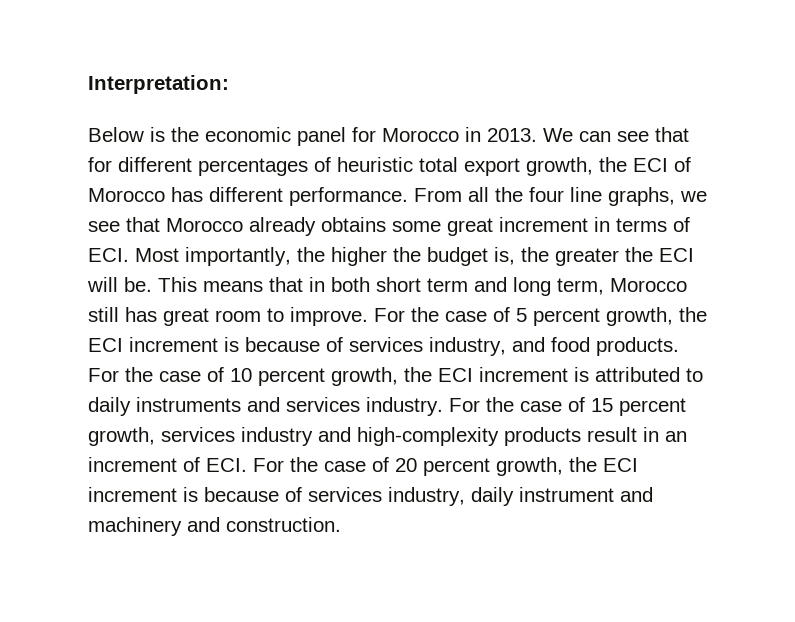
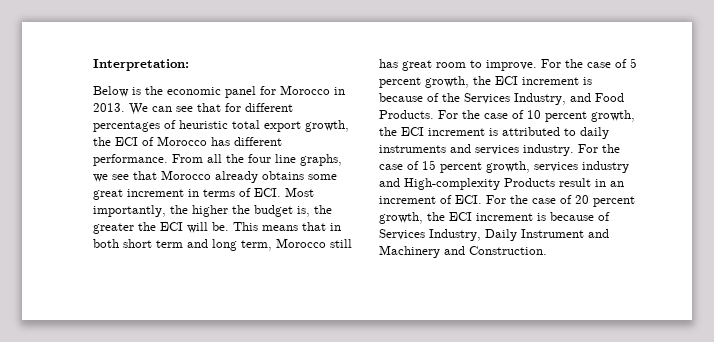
- For the case of 5 percent growth, the ECI increment is because of services industry, and food products.
+ For the case of 5 percent growth, the ECI increment is because of the Services Industry, and Food Products.
- For the case of 15 percent growth, services industry and high-complexity products result in an increment of ECI. For the case of 20 percent growth, the ECI increment is because of services industry, daily instrument and machinery and construction.
+ For the case of 15 percent growth, services industry and High-complexity Products result in an increment of ECI. For the case of 20 percent growth, the ECI increment is because of Services Industry, Daily Instrument and Machinery and Construction.

